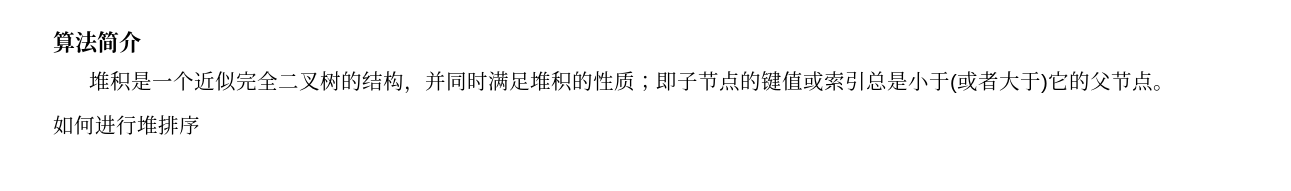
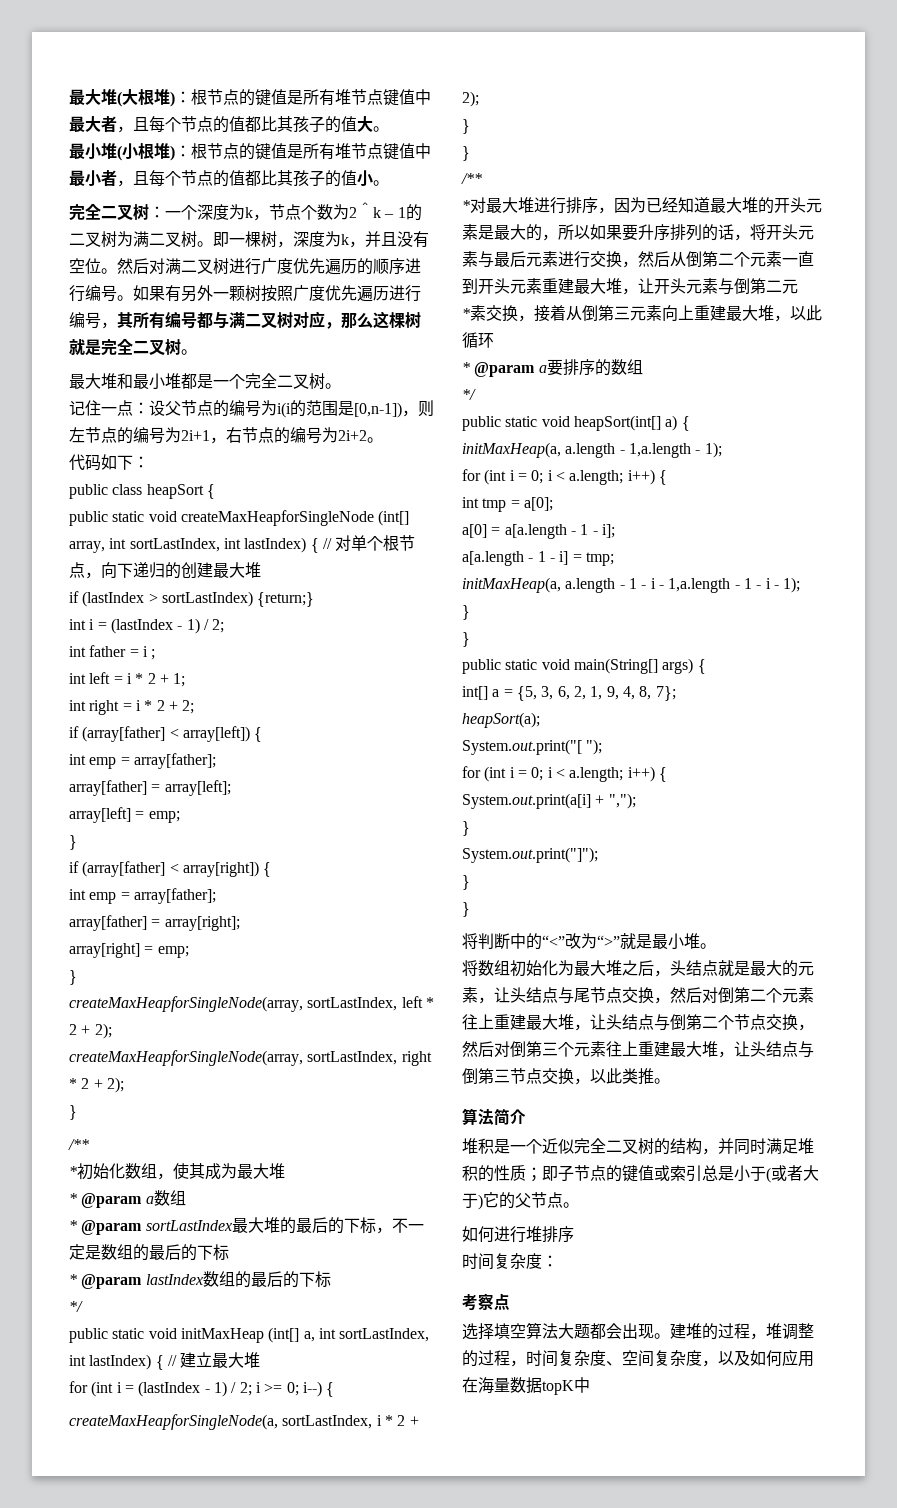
+ 最大堆(大根堆)：根节点的键值是所有堆节点键值中最大者，且每个节点的值都比其孩子的值大。
+ 最小堆(小根堆)：根节点的键值是所有堆节点键值中最小者，且每个节点的值都比其孩子的值小。
+ 完全二叉树：一个深度为k，节点个数为2＾k – 1的二叉树为满二叉树。即一棵树，深度为k，并且没有空位。然后对满二叉树进行广度优先遍历的顺序进行编号。如果有另外一颗树按照广度优先遍历进行编号，其所有编号都与满二叉树对应，那么这棵树就是完全二叉树。
+ 最大堆和最小堆都是一个完全二叉树。
+ 记住一点：设父节点的编号为i(i的范围是[0,n-1])，则左节点的编号为2i+1，右节点的编号为2i+2。
+ 代码如下：
+ public class heapSort {
+ public static void createMaxHeapforSingleNode (int[] array, int sortLastIndex, int lastIndex) { // 对单个根节点，向下递归的创建最大堆
+ if (lastIndex > sortLastIndex) {return;}
+ int i = (lastIndex - 1) / 2;
+ int father = i ;
+ int left = i * 2 + 1;
+ int right = i * 2 + 2;
+ if (array[father] < array[left]) {
+ int emp = array[father];
+ array[father] = array[left];
+ array[left] = emp;
+ }
+ if (array[father] < array[right]) {
+ int emp = array[father];
+ array[father] = array[right];
+ array[right] = emp;
+ }
+ createMaxHeapforSingleNode(array, sortLastIndex, left * 2 + 2);
+ createMaxHeapforSingleNode(array, sortLastIndex, right * 2 + 2);
+ }
+ /**
+ *初始化数组，使其成为最大堆
+ * @param a数组
+ * @param sortLastIndex最大堆的最后的下标，不一定是数组的最后的下标
+ * @param lastIndex数组的最后的下标
+ */
+ public static void initMaxHeap (int[] a, int sortLastIndex, int lastIndex) { // 建立最大堆
+ for (int i = (lastIndex - 1) / 2; i >= 0; i--) {
+ createMaxHeapforSingleNode(a, sortLastIndex, i * 2 + 2);
+ }
+ }
+ /**
+ *对最大堆进行排序，因为已经知道最大堆的开头元素是最大的，所以如果要升序排列的话，将开头元素与最后元素进行交换，然后从倒第二个元素一直到开头元素重建最大堆，让开头元素与倒第二元
+ *素交换，接着从倒第三元素向上重建最大堆，以此循环
+ * @param a要排序的数组
+ */
+ public static void heapSort(int[] a) {
+ initMaxHeap(a, a.length - 1,a.length - 1);
+ for (int i = 0; i < a.length; i++) {
+ int tmp = a[0];
+ a[0] = a[a.length - 1 - i];
+ a[a.length - 1 - i] = tmp;
+ initMaxHeap(a, a.length - 1 - i - 1,a.length - 1 - i - 1);
+ }
+ }
+ public static void main(String[] args) {
+ int[] a = {5, 3, 6, 2, 1, 9, 4, 8, 7};
+ heapSort(a);
+ System.out.print("[ ");
+ for (int i = 0; i < a.length; i++) {
+ System.out.print(a[i] + ",");
+ }
+ System.out.print("]");
+ }
+ }
+ 将判断中的“<”改为“>”就是最小堆。
+ 将数组初始化为最大堆之后，头结点就是最大的元素，让头结点与尾节点交换，然后对倒第二个元素往上重建最大堆，让头结点与倒第二个节点交换，然后对倒第三个元素往上重建最大堆，让头结点与倒第三节点交换，以此类推。
+ 时间复杂度：
+ 考察点
+ 选择填空算法大题都会出现。建堆的过程，堆调整的过程，时间复杂度、空间复杂度，以及如何应用在海量数据topK中

